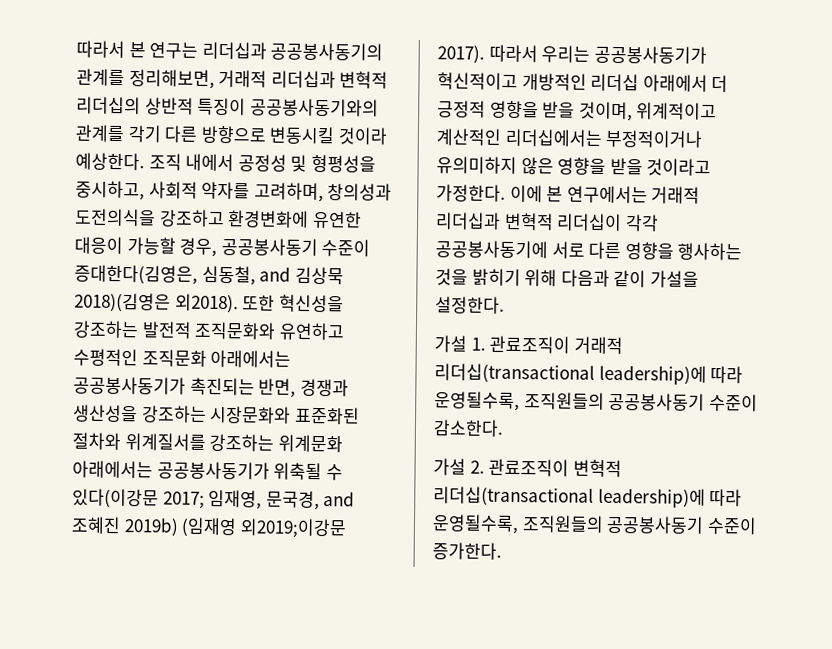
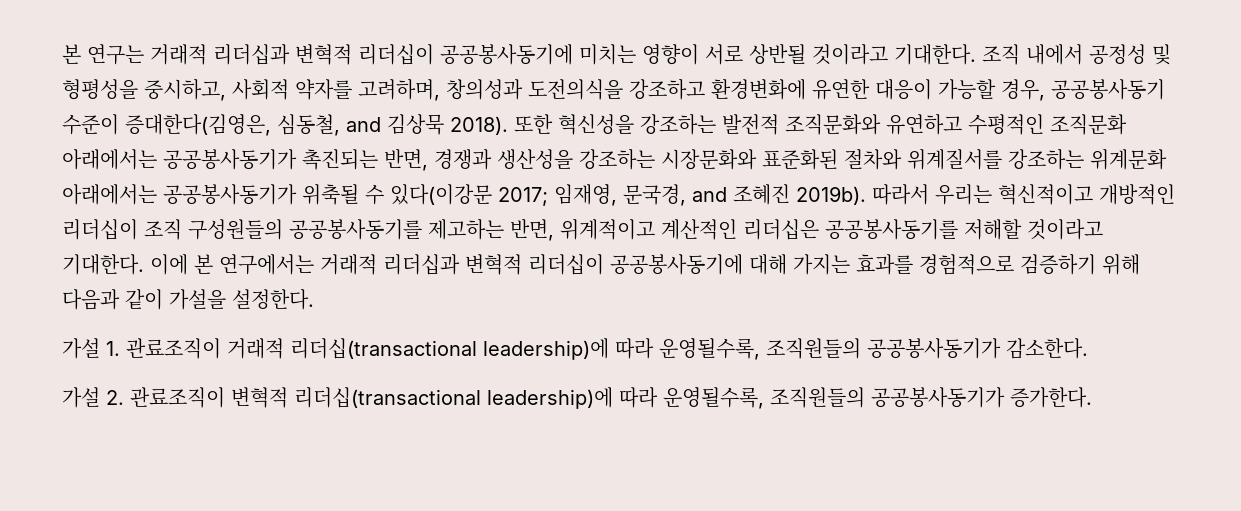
- 따라서 본 연구는 리더십과 공공봉사동기의 관계를 정리해보면, 거래적 리더십과 변혁적 리더십의 상반적 특징이 공공봉사동기와의 관계를 각기 다른 방향으로 변동시킬 것이라 예상한다.
+ 본 연구는 거래적 리더십과 변혁적 리더십이 공공봉사동기에 미치는 영향이 서로 상반될 것이라고 기대한다.
- 조직 내에서 공정성 및 형평성을 중시하고, 사회적 약자를 고려하며, 창의성과 도전의식을 강조하고 환경변화에 유연한 대응이 가능할 경우, 공공봉사동기 수준이 증대한다(김영은, 심동철, and 김상묵 2018)(김영은 외2018).
+ 조직 내에서 공정성 및 형평성을 중시하고, 사회적 약자를 고려하며, 창의성과 도전의식을 강조하고 환경변화에 유연한 대응이 가능할 경우, 공공봉사동기 수준이 증대한다(김영은, 심동철, and 김상묵 2018).
- 또한 혁신성을 강조하는 발전적 조직문화와 유연하고 수평적인 조직문화 아래에서는 공공봉사동기가 촉진되는 반면, 경쟁과 생산성을 강조하는 시장문화와 표준화된 절차와 위계질서를 강조하는 위계문화 아래에서는 공공봉사동기가 위축될 수 있다(이강문 2017; 임재영, 문국경, and 조혜진 2019b) (임재영 외2019;이강문 2017).
+ 또한 혁신성을 강조하는 발전적 조직문화와 유연하고 수평적인 조직문화 아래에서는 공공봉사동기가 촉진되는 반면, 경쟁과 생산성을 강조하는 시장문화와 표준화된 절차와 위계질서를 강조하는 위계문화 아래에서는 공공봉사동기가 위축될 수 있다(이강문 2017; 임재영, 문국경, and 조혜진 2019b).
- 따라서 우리는 공공봉사동기가 혁신적이고 개방적인 리더십 아래에서 더 긍정적 영향을 받을 것이며, 위계적이고 계산적인 리더십에서는 부정적이거나 유의미하지 않은 영향을 받을 것이라고 가정한다.
+ 따라서 우리는 혁신적이고 개방적인 리더십이 조직 구성원들의 공공봉사동기를 제고하는 반면, 위계적이고 계산적인 리더십은 공공봉사동기를 저해할 것이라고 기대한다.
- 이에 본 연구에서는 거래적 리더십과 변혁적 리더십이 각각 공공봉사동기에 서로 다른 영향을 행사하는 것을 밝히기 위해 다음과 같이 가설을 설정한다.
+ 이에 본 연구에서는 거래적 리더십과 변혁적 리더십이 공공봉사동기에 대해 가지는 효과를 경험적으로 검증하기 위해 다음과 같이 가설을 설정한다.
- 가설 1. 관료조직이 거래적 리더십(transactional leadership)에 따라 운영될수록, 조직원들의 공공봉사동기 수준이 감소한다.
+ 가설 1. 관료조직이 거래적 리더십(transactional leadership)에 따라 운영될수록, 조직원들의 공공봉사동기가 감소한다.
- 가설 2. 관료조직이 변혁적 리더십(transactional leadership)에 따라 운영될수록, 조직원들의 공공봉사동기 수준이 증가한다.
+ 가설 2. 관료조직이 변혁적 리더십(transactional leadership)에 따라 운영될수록, 조직원들의 공공봉사동기가 증가한다.

